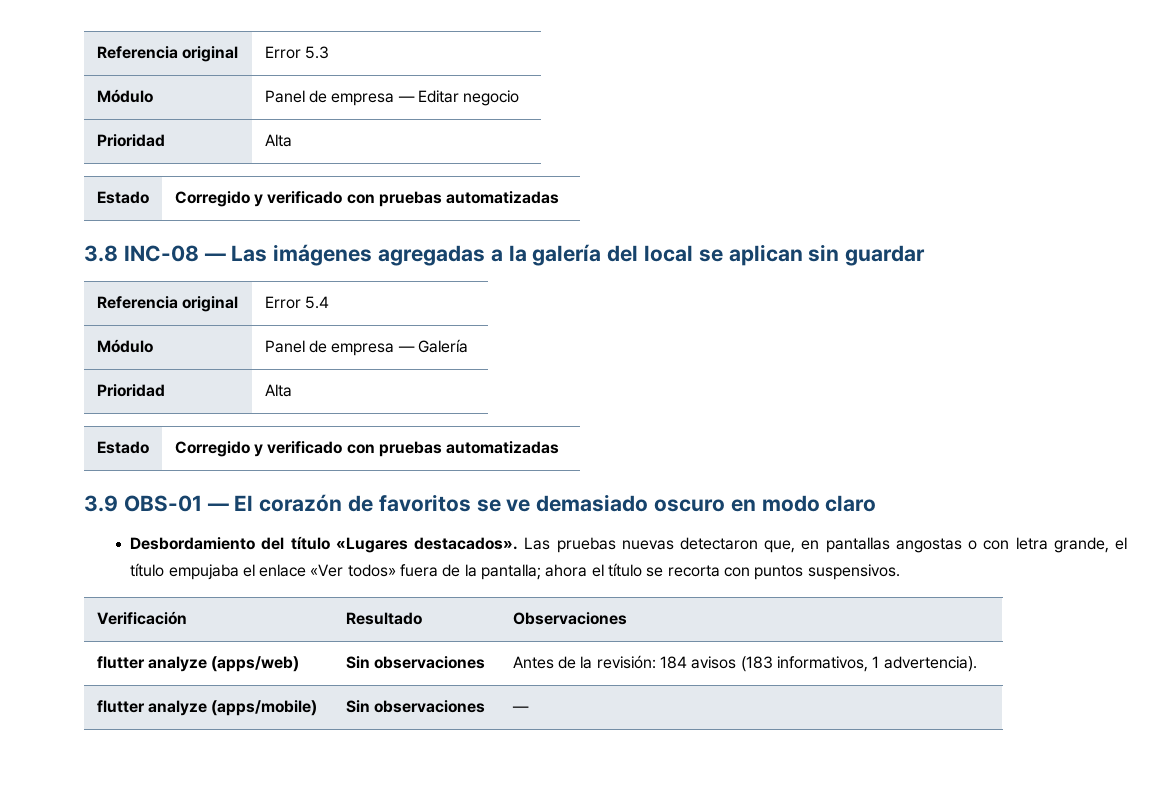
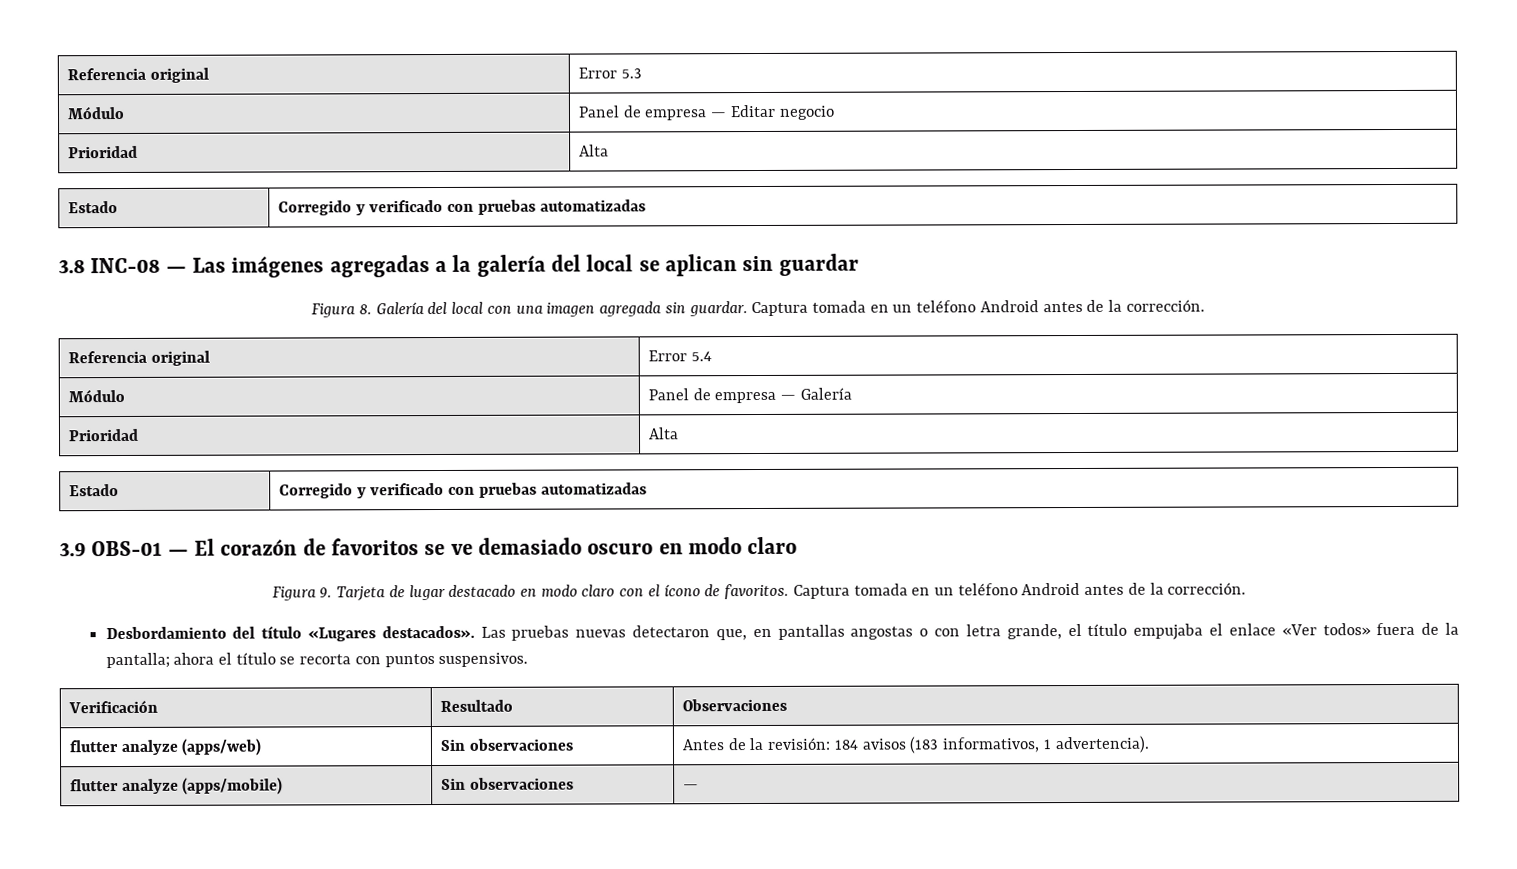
+ Figura 8. Galería del local con una imagen agregada sin guardar. Captura tomada en un teléfono Android antes de la corrección.
+ Figura 9. Tarjeta de lugar destacado en modo claro con el ícono de favoritos. Captura tomada en un teléfono Android antes de la corrección.

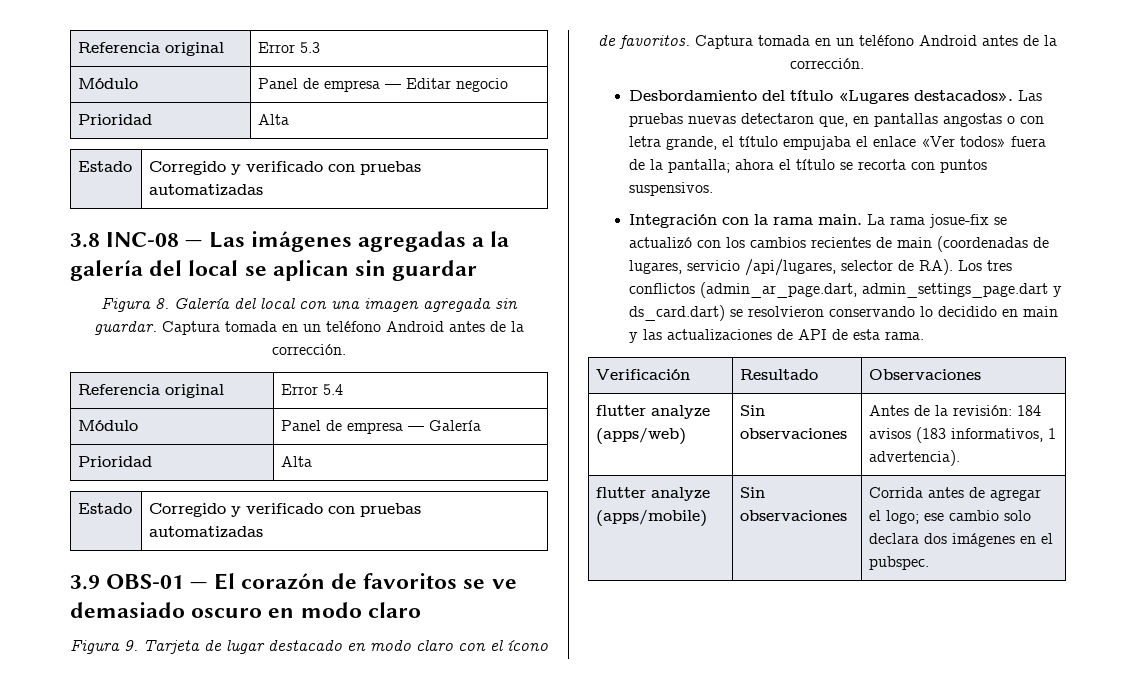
+ Integración con la rama main. La rama josue-fix se actualizó con los cambios recientes de main (coordenadas de lugares, servicio /api/lugares, selector de RA). Los tres conflictos (admin_ar_page.dart, admin_settings_page.dart y ds_card.dart) se resolvieron conservando lo decidido en main y las actualizaciones de API de esta rama.
- flutter analyze (apps/mobile) | Sin observaciones | —
+ flutter analyze (apps/mobile) | Sin observaciones | Corrida antes de agregar el logo; ese cambio solo declara dos imágenes en el pubspec.

